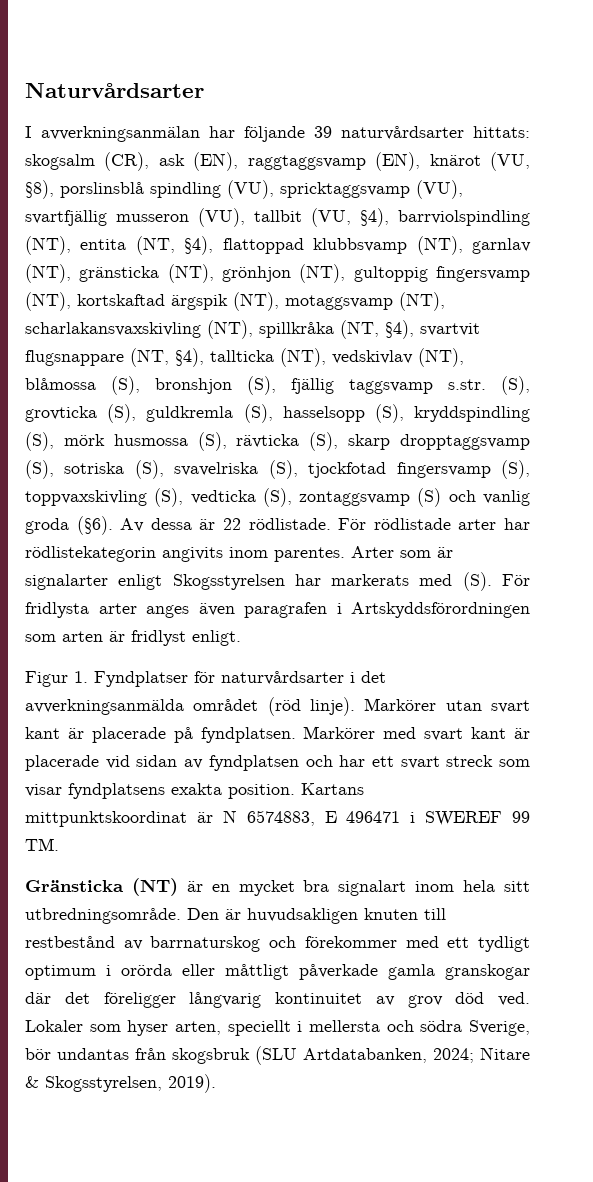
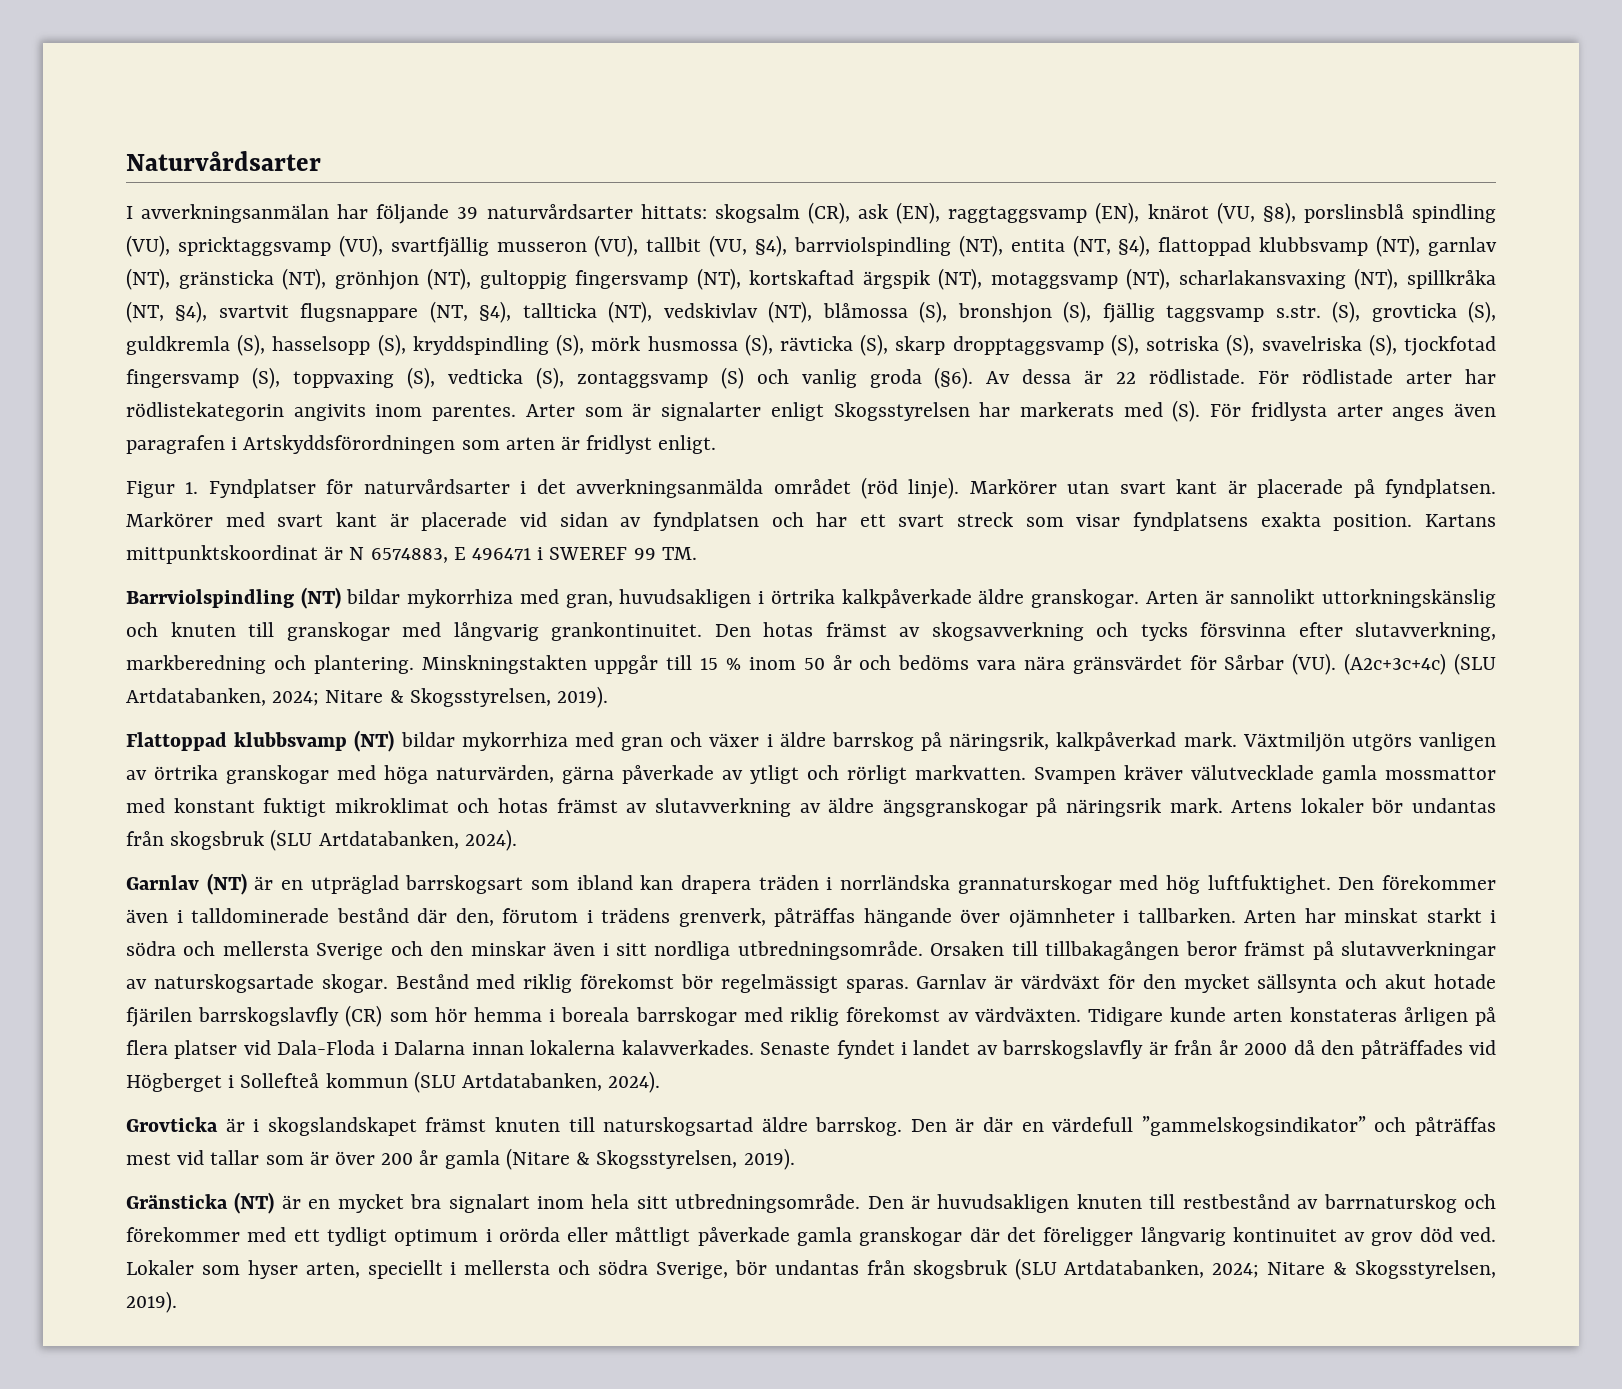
- skogsalm (CR), ask (EN), raggtaggsvamp (EN), knärot (VU, §8), porslinsblå spindling (VU), spricktaggsvamp (VU), svartfjällig musseron (VU), tallbit (VU, §4), barrviolspindling (NT), entita (NT, §4), flattoppad klubbsvamp (NT), garnlav (NT), gränsticka (NT), grönhjon (NT), gultoppig fingersvamp (NT), kortskaftad ärgspik (NT), motaggsvamp (NT), scharlakansvaxskivling (NT), spillkråka (NT, §4), svartvit flugsnappare (NT, §4), tallticka (NT), vedskivlav (NT), blåmossa (S), bronshjon (S), fjällig taggsvamp s.str. (S), grovticka (S), guldkremla (S), hasselsopp (S), kryddspindling (S), mörk husmossa (S), rävticka (S), skarp dropptaggsvamp (S), sotriska (S), svavelriska (S), tjockfotad fingersvamp (S), toppvaxskivling (S), vedticka (S), zontaggsvamp (S) och vanlig groda (§6).
+ skogsalm (CR), ask (EN), raggtaggsvamp (EN), knärot (VU, §8), porslinsblå spindling (VU), spricktaggsvamp (VU), svartfjällig musseron (VU), tallbit (VU, §4), barrviolspindling (NT), entita (NT, §4), flattoppad klubbsvamp (NT), garnlav (NT), gränsticka (NT), grönhjon (NT), gultoppig fingersvamp (NT), kortskaftad ärgspik (NT), motaggsvamp (NT), scharlakansvaxing (NT), spillkråka (NT, §4), svartvit flugsnappare (NT, §4), tallticka (NT), vedskivlav (NT), blåmossa (S), bronshjon (S), fjällig taggsvamp s.str. (S), grovticka (S), guldkremla (S), hasselsopp (S), kryddspindling (S), mörk husmossa (S), rävticka (S), skarp dropptaggsvamp (S), sotriska (S), svavelriska (S), tjockfotad fingersvamp (S), toppvaxing (S), vedticka (S), zontaggsvamp (S) och vanlig groda (§6).
+ Barrviolspindling (NT) bildar mykorrhiza med gran, huvudsakligen i örtrika kalkpåverkade äldre granskogar. Arten är sannolikt uttorkningskänslig och knuten till granskogar med långvarig grankontinuitet. Den hotas främst av skogsavverkning och tycks försvinna efter slutavverkning, markberedning och plantering. Minskningstakten uppgår till 15 % inom 50 år och bedöms vara nära gränsvärdet för Sårbar (VU). (A2c+3c+4c) (SLU Artdatabanken, 2024; Nitare & Skogsstyrelsen, 2019).
+ Flattoppad klubbsvamp (NT) bildar mykorrhiza med gran och växer i äldre barrskog på näringsrik, kalkpåverkad mark. Växtmiljön utgörs vanligen av örtrika granskogar med höga naturvärden, gärna påverkade av ytligt och rörligt markvatten. Svampen kräver välutvecklade gamla mossmattor med konstant fuktigt mikroklimat och hotas främst av slutavverkning av äldre ängsgranskogar på näringsrik mark. Artens lokaler bör undantas från skogsbruk (SLU Artdatabanken, 2024).
+ Garnlav (NT) är en utpräglad barrskogsart som ibland kan drapera träden i norrländska grannaturskogar med hög luftfuktighet. Den förekommer även i talldominerade bestånd där den, förutom i trädens grenverk, påträffas hängande över ojämnheter i tallbarken. Arten har minskat starkt i södra och mellersta Sverige och den minskar även i sitt nordliga utbredningsområde. Orsaken till tillbakagången beror främst på slutavverkningar av naturskogsartade skogar. Bestånd med riklig förekomst bör regelmässigt sparas. Garnlav är värdväxt för den mycket sällsynta och akut hotade fjärilen barrskogslavfly (CR) som hör hemma i boreala barrskogar med riklig förekomst av värdväxten. Tidigare kunde arten konstateras årligen på flera platser vid Dala-Floda i Dalarna innan lokalerna kalavverkades. Senaste fyndet i landet av barrskogslavfly är från år 2000 då den påträffades vid Högberget i Sollefteå kommun (SLU Artdatabanken, 2024).
+ Grovticka är i skogslandskapet främst knuten till naturskogsartad äldre barrskog. Den är där en värdefull ”gammelskogsindikator” och påträffas mest vid tallar som är över 200 år gamla (Nitare & Skogsstyrelsen, 2019).

